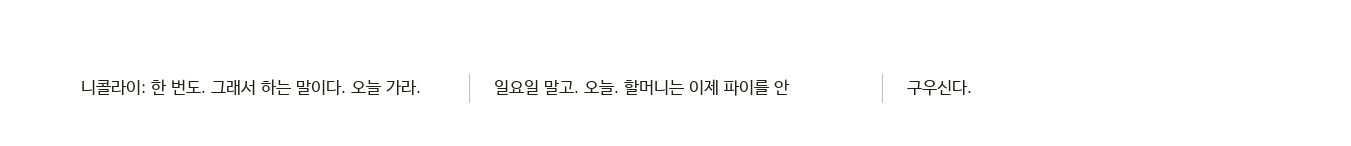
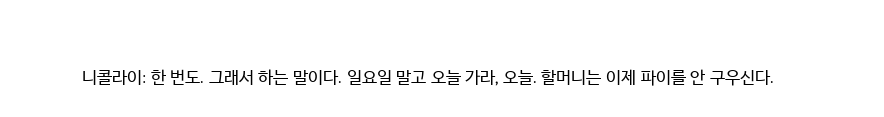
- 오늘 가라. 일요일 말고. 오늘.
+ 일요일 말고 오늘 가라, 오늘.

